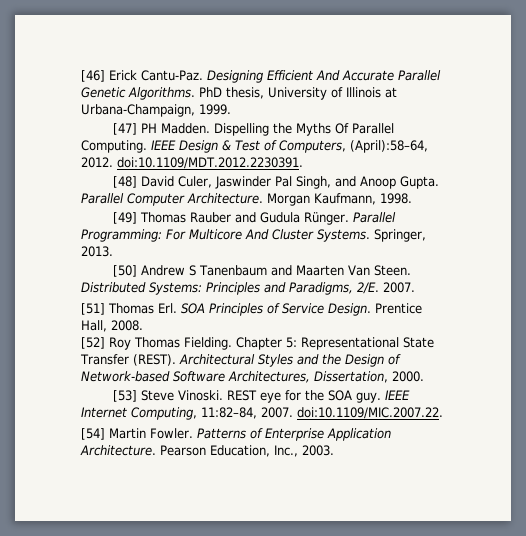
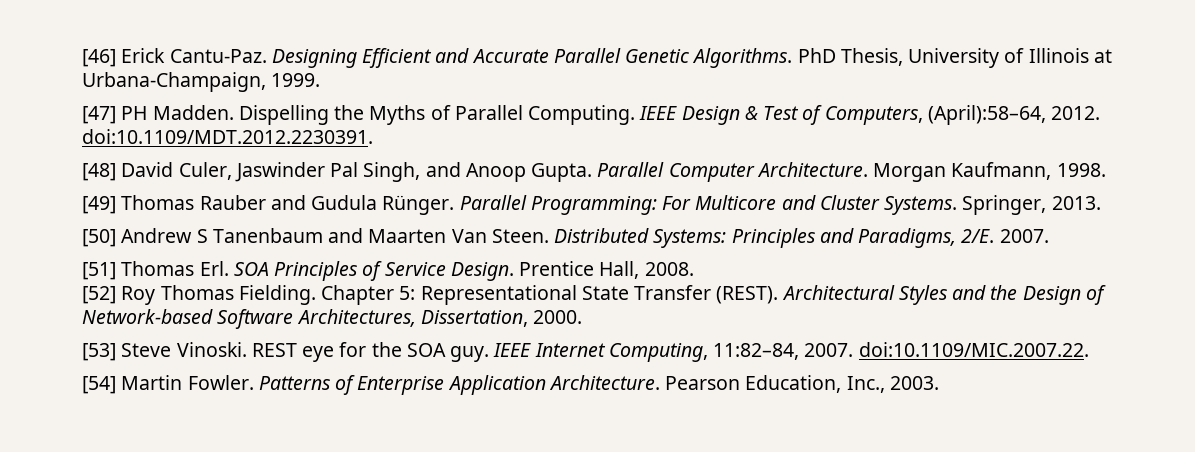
- Designing Efficient And Accurate Parallel Genetic Algorithms.
+ Designing Efficient and Accurate Parallel Genetic Algorithms.
- PhD thesis, University of Illinois at Urbana-Champaign, 1999.
+ PhD Thesis, University of Illinois at Urbana-Champaign, 1999.
- Dispelling the Myths Of Parallel Computing.
+ Dispelling the Myths of Parallel Computing.
- Parallel Programming: For Multicore And Cluster Systems.
+ Parallel Programming: For Multicore and Cluster Systems.

